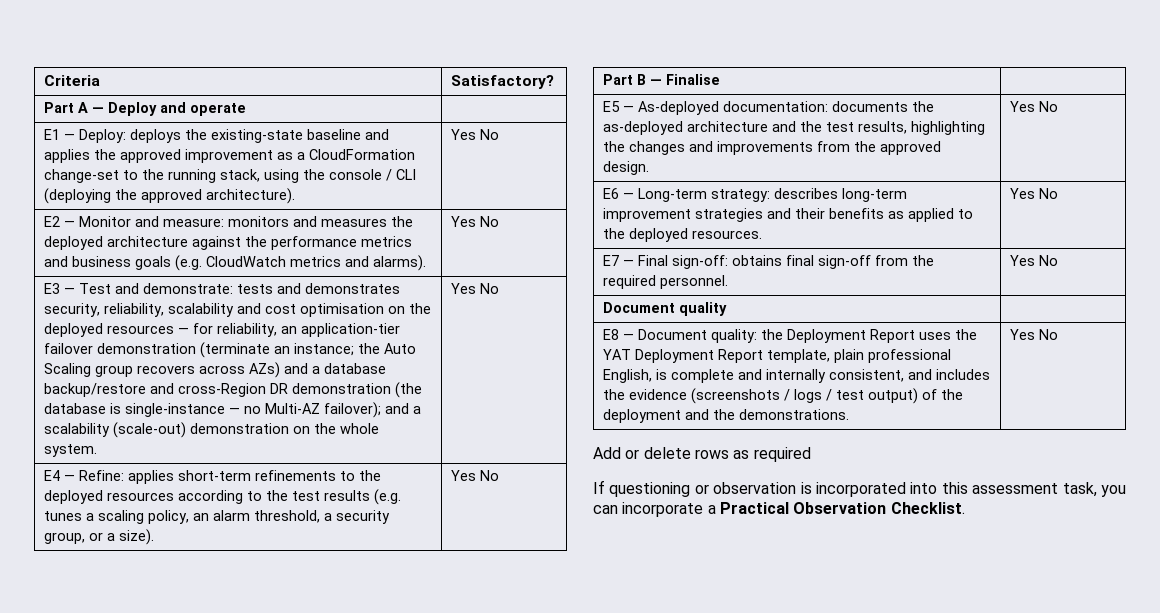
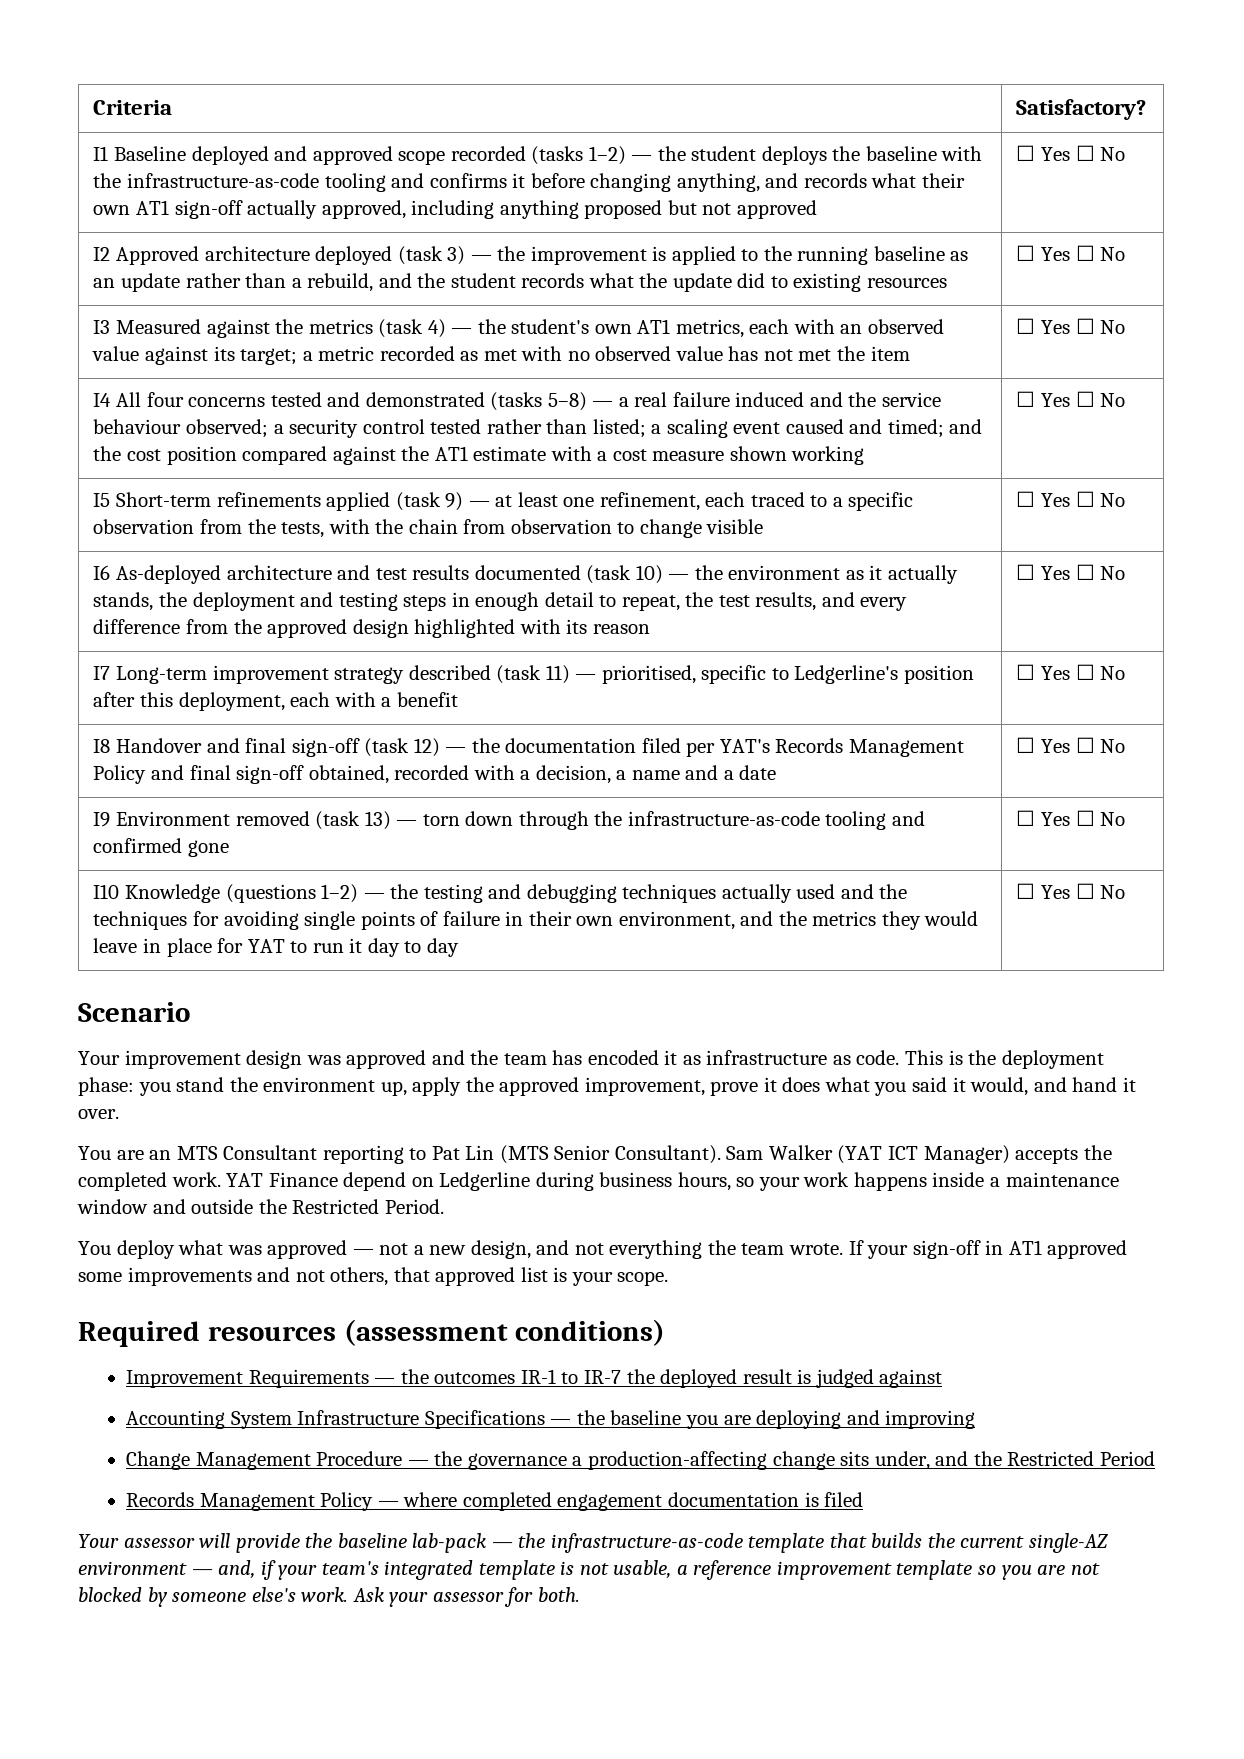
- Part A — Deploy and operate |
- E1 — Deploy: deploys the existing-state baseline and applies the approved improvement as a CloudFormation change-set to the running stack, using the console / CLI (deploying the approved architecture). | Yes No
- E2 — Monitor and measure: monitors and measures the deployed architecture against the performance metrics and business goals (e.g. CloudWatch metrics and alarms). | Yes No
- E3 — Test and demonstrate: tests and demonstrates security, reliability, scalability and cost optimisation on the deployed resources — for reliability, an application-tier failover demonstration (terminate an instance; the Auto Scaling group recovers across AZs) and a database backup/restore and cross-Region DR demonstration (the database is single-instance — no Multi-AZ failover); and a scalability (scale-out) demonstration on the whole system. | Yes No
- E4 — Refine: applies short-term refinements to the deployed resources according to the test results (e.g. tunes a scaling policy, an alarm threshold, a security group, or a size). | Yes No
- Part B — Finalise |
- E5 — As-deployed documentation: documents the as-deployed architecture and the test results, highlighting the changes and improvements from the approved design. | Yes No
- E6 — Long-term strategy: describes long-term improvement strategies and their benefits as applied to the deployed resources. | Yes No
- E7 — Final sign-off: obtains final sign-off from the required personnel. | Yes No
- Document quality |
- E8 — Document quality: the Deployment Report uses the YAT Deployment Report template, plain professional English, is complete and internally consistent, and includes the evidence (screenshots / logs / test output) of the deployment and the demonstrations. | Yes No
- Add or delete rows as required
- If questioning or observation is incorporated into this assessment task, you can incorporate a Practical Observation Checklist.
+ I1 Baseline deployed and approved scope recorded (tasks 1–2) — the student deploys the baseline with the infrastructure-as-code tooling and confirms it before changing anything, and records what their own AT1 sign-off actually approved, including anything proposed but not approved | ☐ Yes ☐ No
+ I2 Approved architecture deployed (task 3) — the improvement is applied to the running baseline as an update rather than a rebuild, and the student records what the update did to existing resources | ☐ Yes ☐ No
+ I3 Measured against the metrics (task 4) — the student's own AT1 metrics, each with an observed value against its target; a metric recorded as met with no observed value has not met the item | ☐ Yes ☐ No
+ I4 All four concerns tested and demonstrated (tasks 5–8) — a real failure induced and the service behaviour observed; a security control tested rather than listed; a scaling event caused and timed; and the cost position compared against the AT1 estimate with a cost measure shown working | ☐ Yes ☐ No
+ I5 Short-term refinements applied (task 9) — at least one refinement, each traced to a specific observation from the tests, with the chain from observation to change visible | ☐ Yes ☐ No
+ I6 As-deployed architecture and test results documented (task 10) — the environment as it actually stands, the deployment and testing steps in enough detail to repeat, the test results, and every difference from the approved design highlighted with its reason | ☐ Yes ☐ No
+ I7 Long-term improvement strategy described (task 11) — prioritised, specific to Ledgerline's position after this deployment, each with a benefit | ☐ Yes ☐ No
+ I8 Handover and final sign-off (task 12) — the documentation filed per YAT's Records Management Policy and final sign-off obtained, recorded with a decision, a name and a date | ☐ Yes ☐ No
+ I9 Environment removed (task 13) — torn down through the infrastructure-as-code tooling and confirmed gone | ☐ Yes ☐ No
+ I10 Knowledge (questions 1–2) — the testing and debugging techniques actually used and the techniques for avoiding single points of failure in their own environment, and the metrics they would leave in place for YAT to run it day to day | ☐ Yes ☐ No
+ Scenario
+ Your improvement design was approved and the team has encoded it as infrastructure as code. This is the deployment phase: you stand the environment up, apply the approved improvement, prove it does what you said it would, and hand it over.
+ You are an MTS Consultant reporting to Pat Lin (MTS Senior Consultant). Sam Walker (YAT ICT Manager) accepts the completed work. YAT Finance depend on Ledgerline during business hours, so your work happens inside a maintenance window and outside the Restricted Period.
+ You deploy what was approved — not a new design, and not everything the team wrote. If your sign-off in AT1 approved some improvements and not others, that approved list is your scope.
+ Required resources (assessment conditions)
+ Improvement Requirements — the outcomes IR-1 to IR-7 the deployed result is judged against
+ Accounting System Infrastructure Specifications — the baseline you are deploying and improving
+ Change Management Procedure — the governance a production-affecting change sits under, and the Restricted Period
+ Records Management Policy — where completed engagement documentation is filed
+ Your assessor will provide the baseline lab-pack — the infrastructure-as-code template that builds the current single-AZ environment — and, if your team's integrated template is not usable, a reference improvement template so you are not blocked by someone else's work. Ask your assessor for both.

